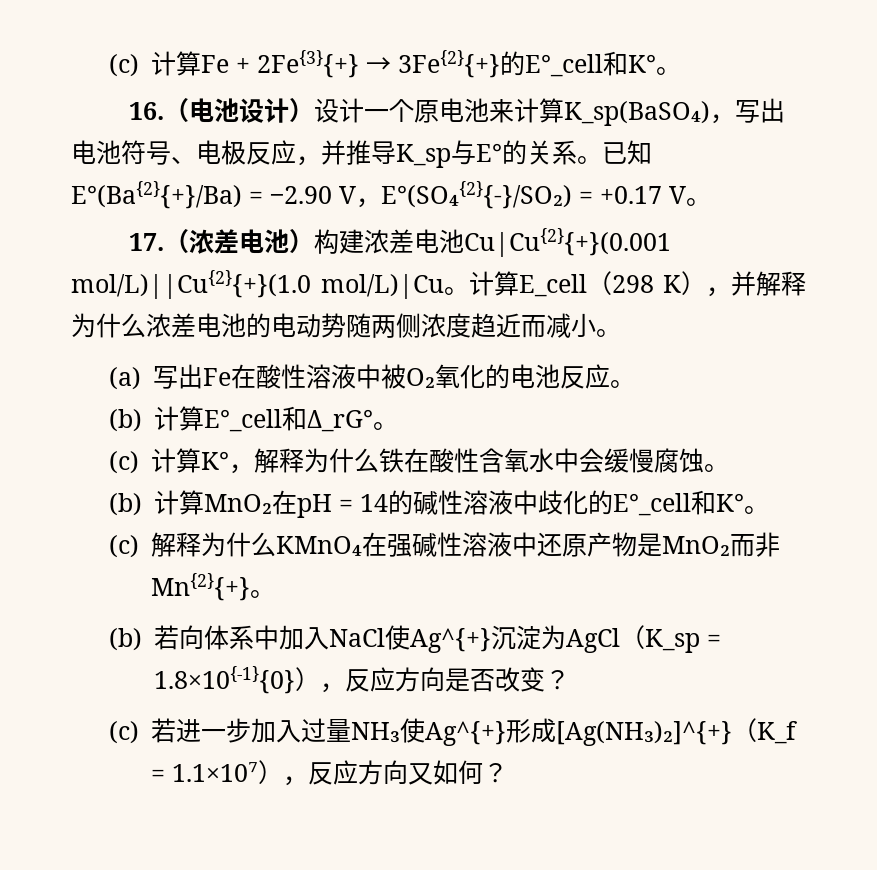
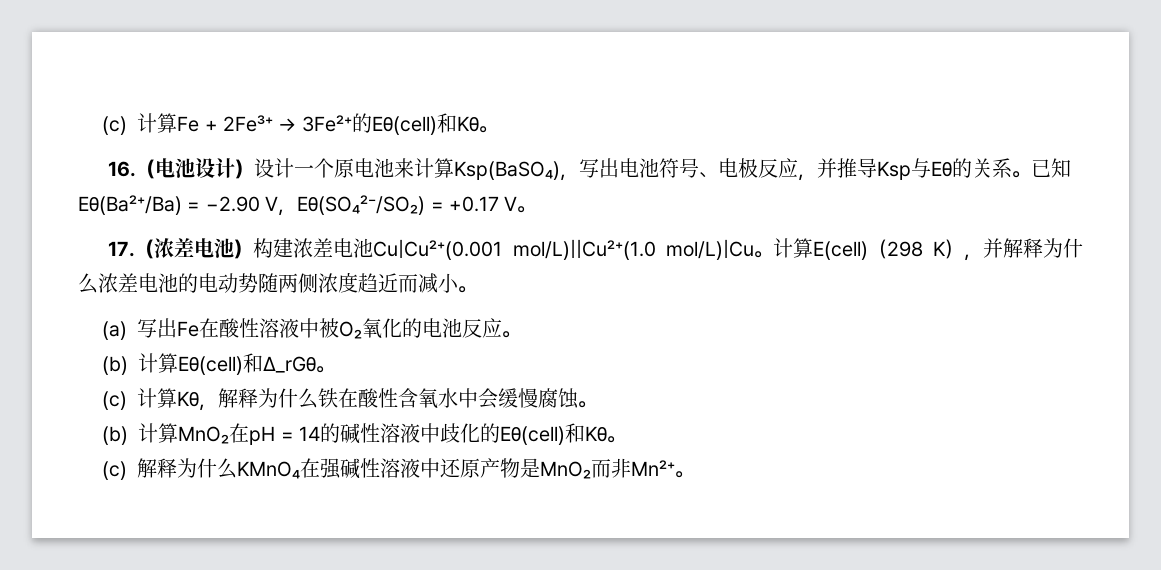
- (c)计算Fe + 2Fe{3}{+} → 3Fe{2}{+}的E°_cell和K°。
+ (c)计算Fe + 2Fe³⁺ → 3Fe²⁺的Eθ(cell)和Kθ。
- 16.（电池设计）设计一个原电池来计算K_sp(BaSO₄)，写出电池符号、电极反应，并推导K_sp与E°的关系。
+ 16.（电池设计）设计一个原电池来计算Ksp(BaSO₄)，写出电池符号、电极反应，并推导Ksp与Eθ的关系。
- 已知E°(Ba{2}{+}/Ba) = −2.90 V，E°(SO₄{2}{-}/SO₂) = +0.17 V。
+ 已知Eθ(Ba²⁺/Ba) = −2.90 V，Eθ(SO₄²⁻/SO₂) = +0.17 V。
- 17.（浓差电池）构建浓差电池Cu|Cu{2}{+}(0.001 mol/L)||Cu{2}{+}(1.0 mol/L)|Cu。
+ 17.（浓差电池）构建浓差电池Cu|Cu²⁺(0.001 mol/L)||Cu²⁺(1.0 mol/L)|Cu。
- 计算E_cell（298 K），并解释为什么浓差电池的电动势随两侧浓度趋近而减小。
+ 计算E(cell)（298 K），并解释为什么浓差电池的电动势随两侧浓度趋近而减小。
- (b)计算E°_cell和Δ_rG°。
+ (b)计算Eθ(cell)和Δ_rGθ。
- (c)计算K°，解释为什么铁在酸性含氧水中会缓慢腐蚀。
+ (c)计算Kθ，解释为什么铁在酸性含氧水中会缓慢腐蚀。
- (b)计算MnO₂在pH = 14的碱性溶液中歧化的E°_cell和K°。
+ (b)计算MnO₂在pH = 14的碱性溶液中歧化的Eθ(cell)和Kθ。
- (c)解释为什么KMnO₄在强碱性溶液中还原产物是MnO₂而非Mn{2}{+}。
- (b)若向体系中加入NaCl使Ag^{+}沉淀为AgCl（K_sp = 1.8×10{-1}{0}），反应方向是否改变？
- (c)若进一步加入过量NH₃使Ag^{+}形成[Ag(NH₃)₂]^{+}（K_f = 1.1×10⁷），反应方向又如何？
+ (c)解释为什么KMnO₄在强碱性溶液中还原产物是MnO₂而非Mn²⁺。

